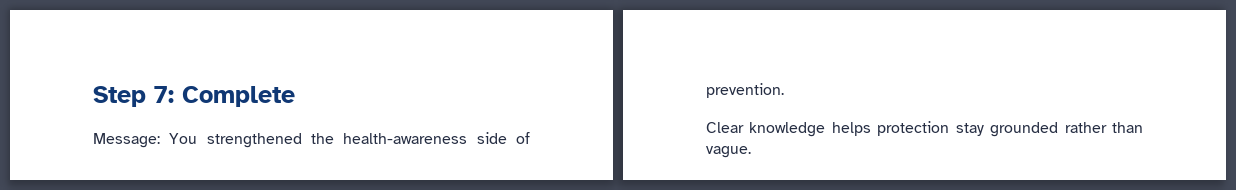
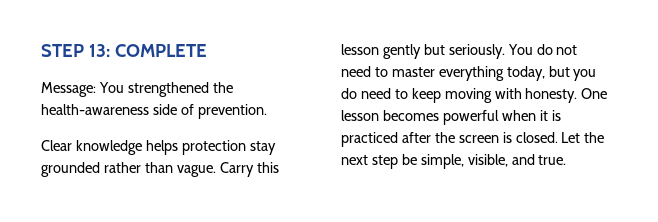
- Step 7: Complete
+ STEP 13: COMPLETE
+ Carry this lesson gently but seriously. You do not need to master everything today, but you do need to keep moving with honesty. One lesson becomes powerful when it is practiced after the screen is closed. Let the next step be simple, visible, and true.

